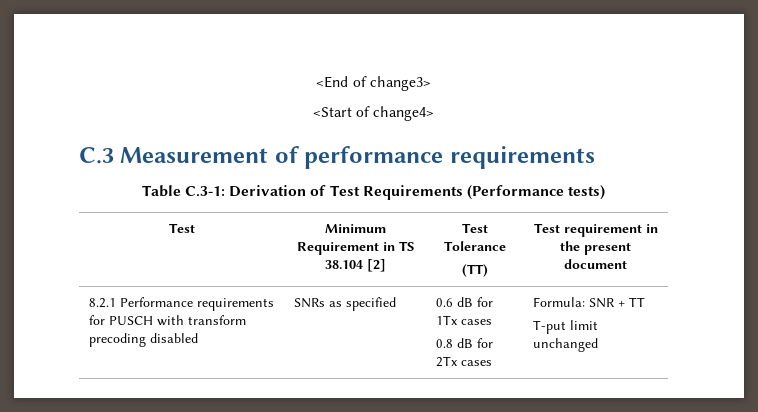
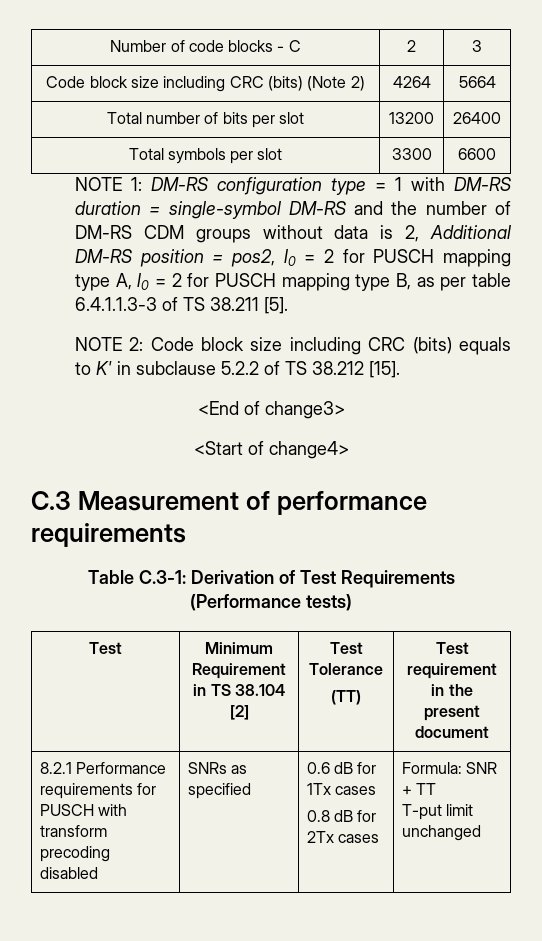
+ Number of code blocks - C | 2 | 3
+ Code block size including CRC (bits) (Note 2) | 4264 | 5664
+ Total number of bits per slot | 13200 | 26400
+ Total symbols per slot | 3300 | 6600
+ NOTE 1: DM-RS configuration type = 1 with DM-RS duration = single-symbol DM-RS and the number of DM-RS CDM groups without data is 2, Additional DM-RS position = pos2, l0 = 2 for PUSCH mapping type A, l0 = 2 for PUSCH mapping type B, as per table 6.4.1.1.3-3 of TS 38.211 [5].
+ NOTE 2: Code block size including CRC (bits) equals to K' in subclause 5.2.2 of TS 38.212 [15].

